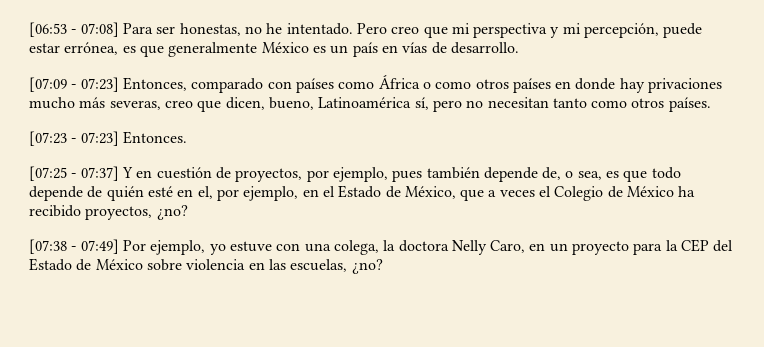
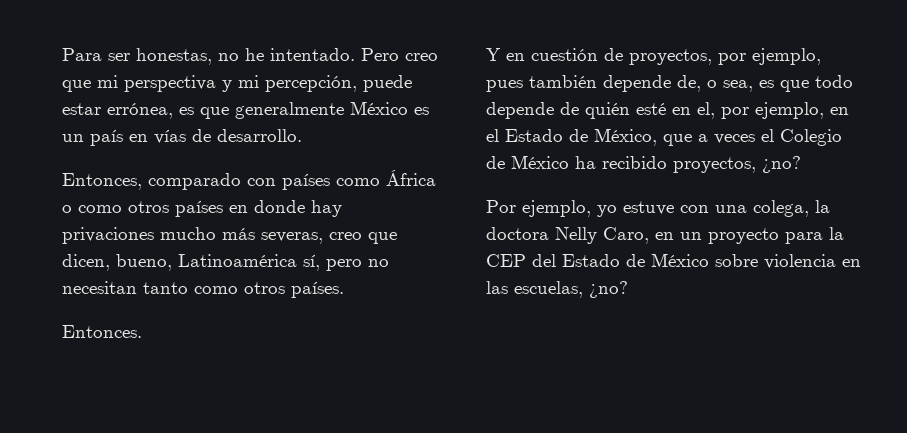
- [06:53 - 07:08] Para ser honestas, no he intentado.
+ Para ser honestas, no he intentado.
- [07:09 - 07:23] Entonces, comparado con países como África o como otros países en donde hay privaciones mucho más severas, creo que dicen, bueno, Latinoamérica sí, pero no necesitan tanto como otros países.
+ Entonces, comparado con países como África o como otros países en donde hay privaciones mucho más severas, creo que dicen, bueno, Latinoamérica sí, pero no necesitan tanto como otros países.
- [07:23 - 07:23] Entonces.
- [07:25 - 07:37] Y en cuestión de proyectos, por ejemplo, pues también depende de, o sea, es que todo depende de quién esté en el, por ejemplo, en el Estado de México, que a veces el Colegio de México ha recibido proyectos, ¿no?
+ Entonces.
+ Y en cuestión de proyectos, por ejemplo, pues también depende de, o sea, es que todo depende de quién esté en el, por ejemplo, en el Estado de México, que a veces el Colegio de México ha recibido proyectos, ¿no?
- [07:38 - 07:49] Por ejemplo, yo estuve con una colega, la doctora Nelly Caro, en un proyecto para la CEP del Estado de México sobre violencia en las escuelas, ¿no?
+ Por ejemplo, yo estuve con una colega, la doctora Nelly Caro, en un proyecto para la CEP del Estado de México sobre violencia en las escuelas, ¿no?

